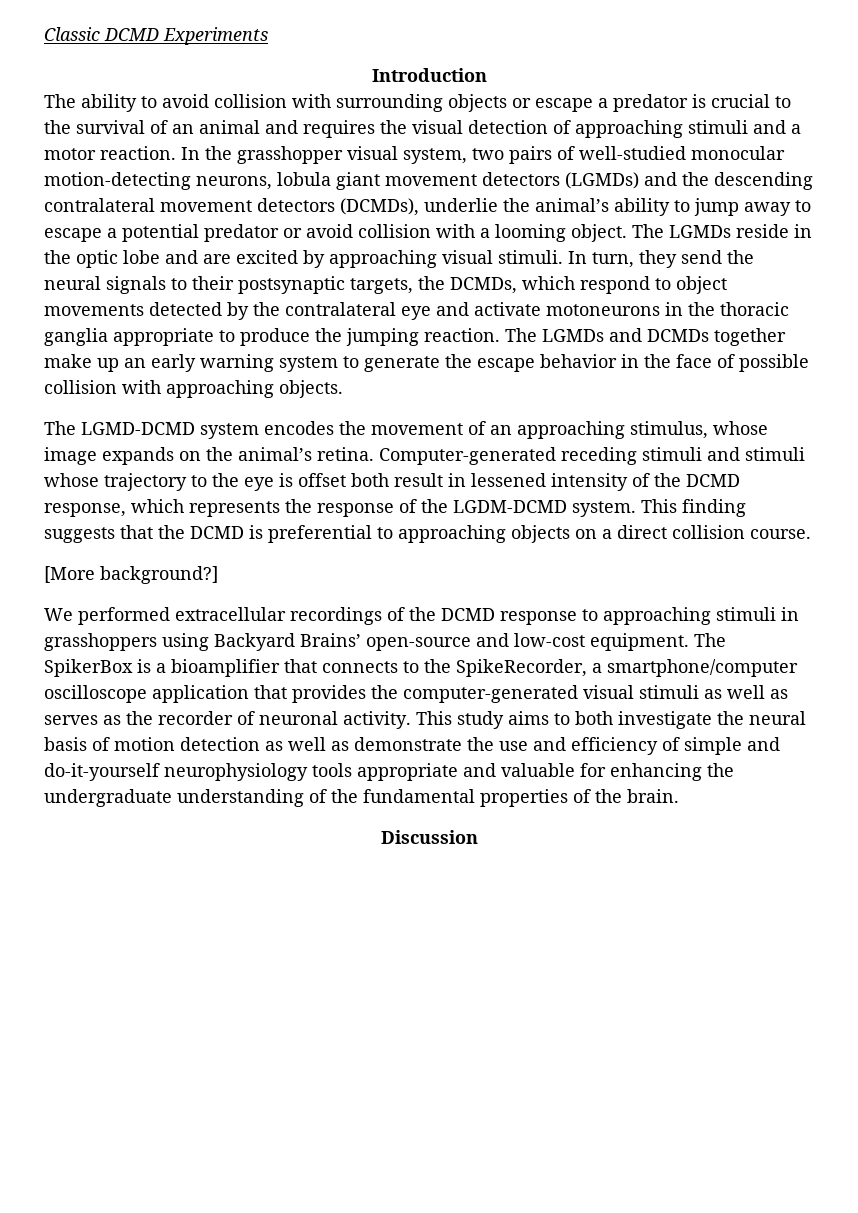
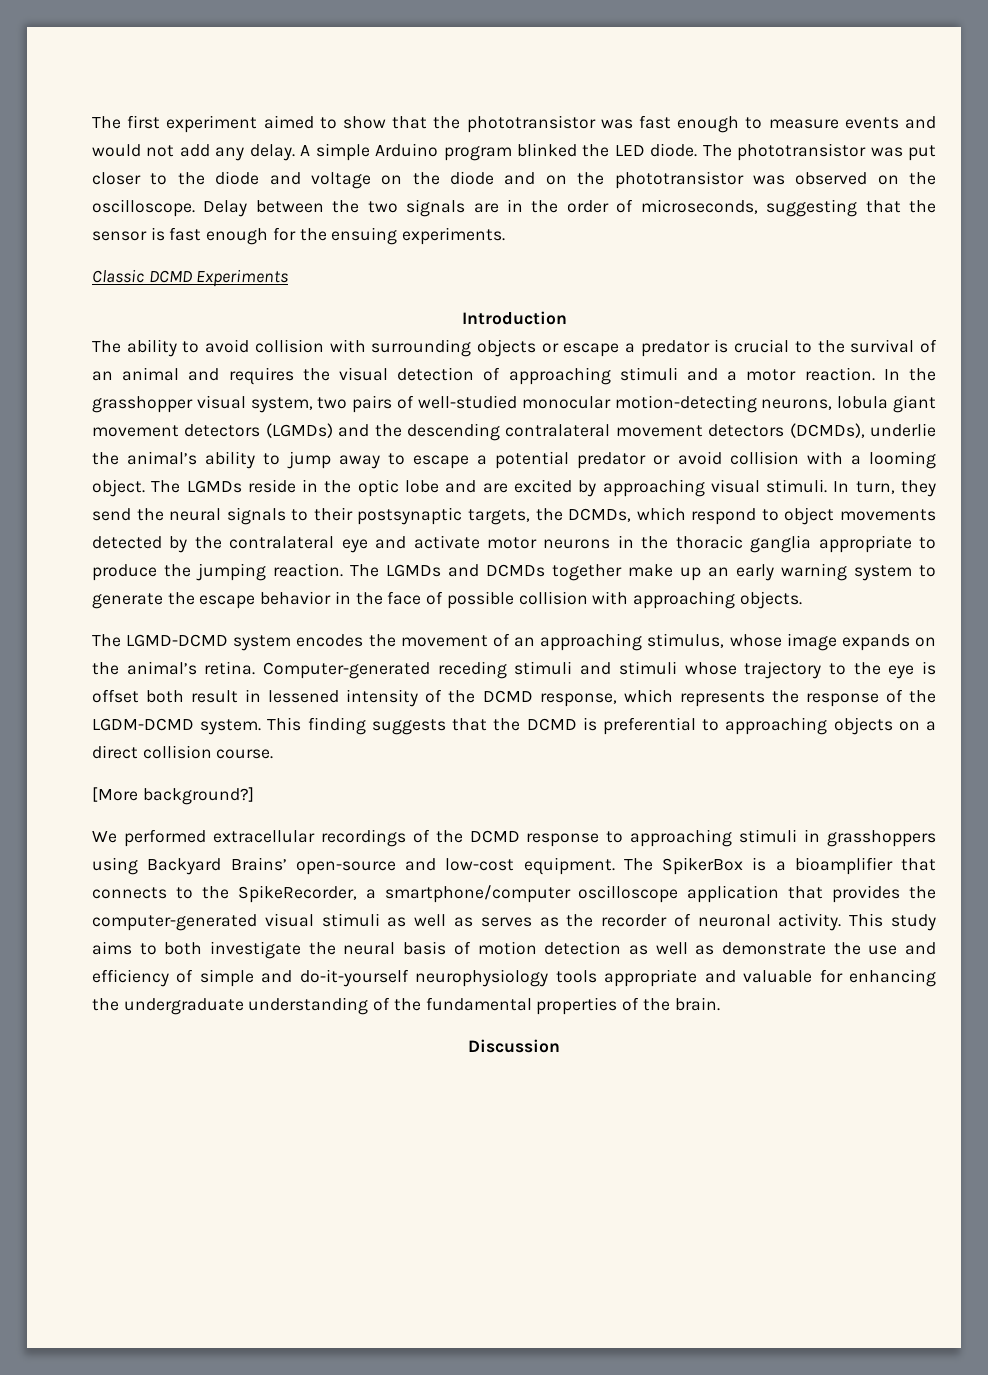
+ The first experiment aimed to show that the phototransistor was fast enough to measure events and would not add any delay. A simple Arduino program blinked the LED diode. The phototransistor was put closer to the diode and voltage on the diode and on the phototransistor was observed on the oscilloscope. Delay between the two signals are in the order of microseconds, suggesting that the sensor is fast enough for the ensuing experiments.
- In turn, they send the neural signals to their postsynaptic targets, the DCMDs, which respond to object movements detected by the contralateral eye and activate motoneurons in the thoracic ganglia appropriate to produce the jumping reaction.
+ In turn, they send the neural signals to their postsynaptic targets, the DCMDs, which respond to object movements detected by the contralateral eye and activate motor neurons in the thoracic ganglia appropriate to produce the jumping reaction.

